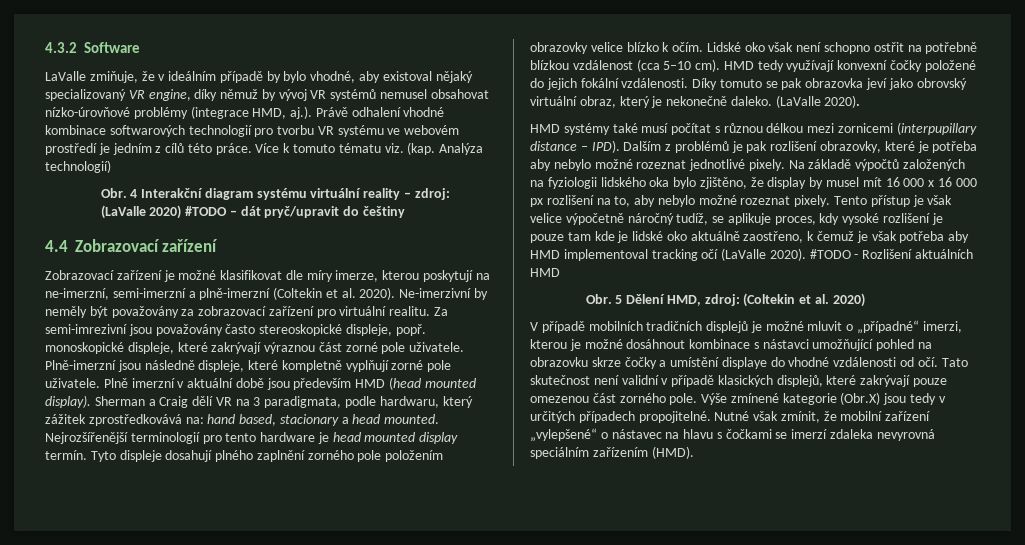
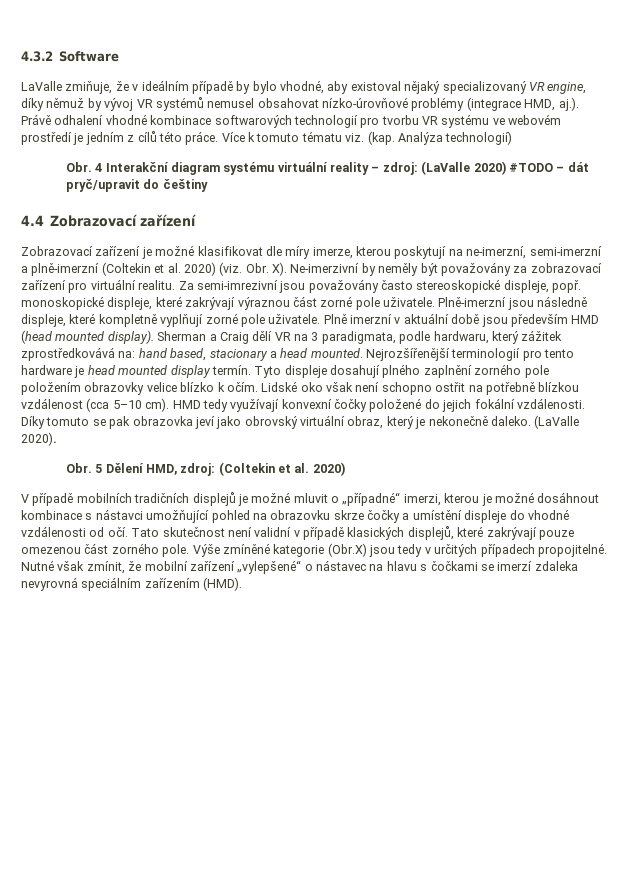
- Zobrazovací zařízení je možné klasifikovat dle míry imerze, kterou poskytují na ne-imerzní, semi-imerzní a plně-imerzní (Coltekin et al. 2020). Ne-imerzivní by neměly být považovány za zobrazovací zařízení pro virtuální realitu.
+ Zobrazovací zařízení je možné klasifikovat dle míry imerze, kterou poskytují na ne-imerzní, semi-imerzní a plně-imerzní (Coltekin et al. 2020) (viz. Obr. X). Ne-imerzivní by neměly být považovány za zobrazovací zařízení pro virtuální realitu.
- HMD systémy také musí počítat s různou délkou mezi zornicemi (interpupillary distance – IPD). Dalším z problémů je pak rozlišení obrazovky, které je potřeba aby nebylo možné rozeznat jednotlivé pixely. Na základě výpočtů založených na fyziologii lidského oka bylo zjištěno, že display by musel mít 16 000 x 16 000 px rozlišení na to, aby nebylo možné rozeznat pixely. Tento přístup je však velice výpočetně náročný tudíž, se aplikuje proces, kdy vysoké rozlišení je pouze tam kde je lidské oko aktuálně zaostřeno, k čemuž je však potřeba aby HMD implementoval tracking očí (LaValle 2020). #TODO - Rozlišení aktuálních HMD
- V případě mobilních tradičních displejů je možné mluvit o „případné“ imerzi, kterou je možné dosáhnout kombinace s nástavci umožňující pohled na obrazovku skrze čočky a umístění displaye do vhodné vzdálenosti od očí.
+ V případě mobilních tradičních displejů je možné mluvit o „případné“ imerzi, kterou je možné dosáhnout kombinace s nástavci umožňující pohled na obrazovku skrze čočky a umístění displeje do vhodné vzdálenosti od očí.
- Výše zmínené kategorie (Obr.X) jsou tedy v určitých případech propojitelné.
+ Výše zmíněné kategorie (Obr.X) jsou tedy v určitých případech propojitelné.

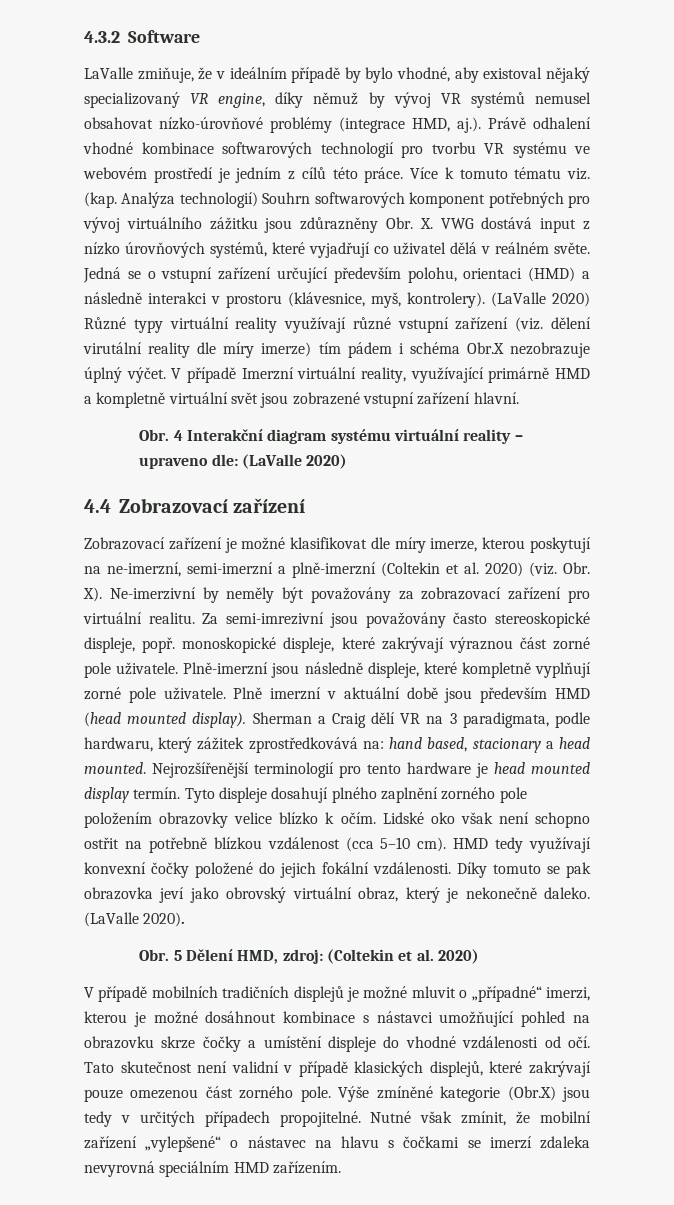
- Více k tomuto tématu viz. (kap. Analýza technologií)
+ Více k tomuto tématu viz. (kap. Analýza technologií) Souhrn softwarových komponent potřebných pro vývoj virtuálního zážitku jsou zdůrazněny Obr. X. VWG dostává input z nízko úrovňových systémů, které vyjadřují co uživatel dělá v reálném světe. Jedná se o vstupní zařízení určující především polohu, orientaci (HMD) a následně interakci v prostoru (klávesnice, myš, kontrolery). (LaValle 2020) Různé typy virtuální reality využívají různé vstupní zařízení (viz. dělení virutální reality dle míry imerze) tím pádem i schéma Obr.X nezobrazuje úplný výčet. V případě Imerzní virtuální reality, využívající primárně HMD a kompletně virtuální svět jsou zobrazené vstupní zařízení hlavní.
- Obr. 4 Interakční diagram systému virtuální reality – zdroj: (LaValle 2020) #TODO – dát pryč/upravit do češtiny
+ Obr. 4 Interakční diagram systému virtuální reality – upraveno dle: (LaValle 2020)
- Nutné však zmínit, že mobilní zařízení „vylepšené“ o nástavec na hlavu s čočkami se imerzí zdaleka nevyrovná speciálním zařízením (HMD).
+ Nutné však zmínit, že mobilní zařízení „vylepšené“ o nástavec na hlavu s čočkami se imerzí zdaleka nevyrovná speciálním HMD zařízením.

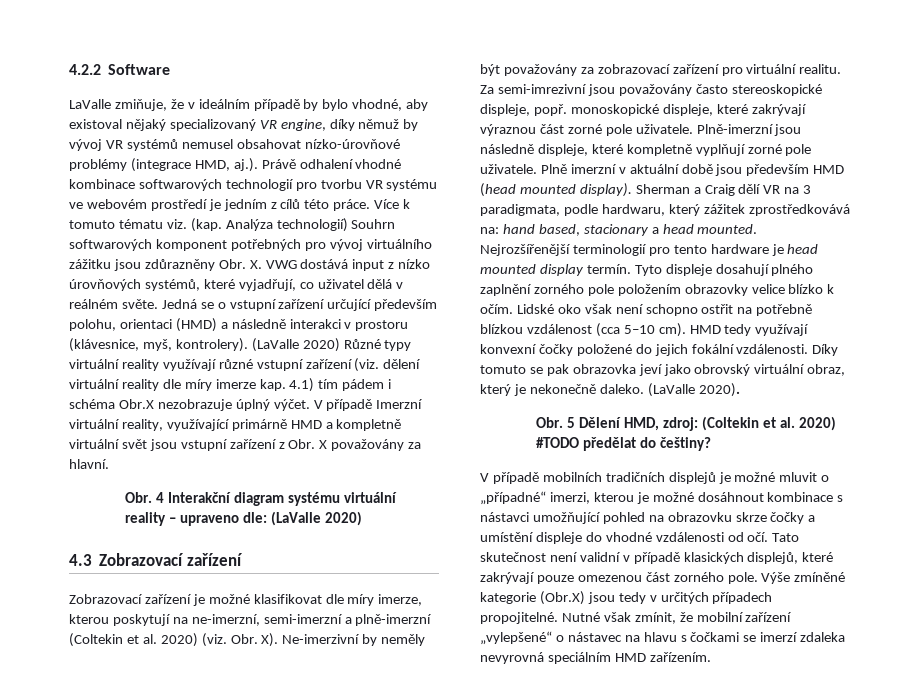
- 4.3.2 Software
+ 4.2.2 Software
- Více k tomuto tématu viz. (kap. Analýza technologií) Souhrn softwarových komponent potřebných pro vývoj virtuálního zážitku jsou zdůrazněny Obr. X. VWG dostává input z nízko úrovňových systémů, které vyjadřují co uživatel dělá v reálném světe.
+ Více k tomuto tématu viz. (kap. Analýza technologií) Souhrn softwarových komponent potřebných pro vývoj virtuálního zážitku jsou zdůrazněny Obr. X. VWG dostává input z nízko úrovňových systémů, které vyjadřují, co uživatel dělá v reálném světe.
- (LaValle 2020) Různé typy virtuální reality využívají různé vstupní zařízení (viz. dělení virutální reality dle míry imerze) tím pádem i schéma Obr.X nezobrazuje úplný výčet.
+ (LaValle 2020) Různé typy virtuální reality využívají různé vstupní zařízení (viz. dělení virtuální reality dle míry imerze kap. 4.1) tím pádem i schéma Obr.X nezobrazuje úplný výčet.
- V případě Imerzní virtuální reality, využívající primárně HMD a kompletně virtuální svět jsou zobrazené vstupní zařízení hlavní.
+ V případě Imerzní virtuální reality, využívající primárně HMD a kompletně virtuální svět jsou vstupní zařízení z Obr. X považovány za hlavní.
- 4.4 Zobrazovací zařízení
+ 4.3 Zobrazovací zařízení
- Obr. 5 Dělení HMD, zdroj: (Coltekin et al. 2020)
+ Obr. 5 Dělení HMD, zdroj: (Coltekin et al. 2020) #TODO předělat do češtiny?

